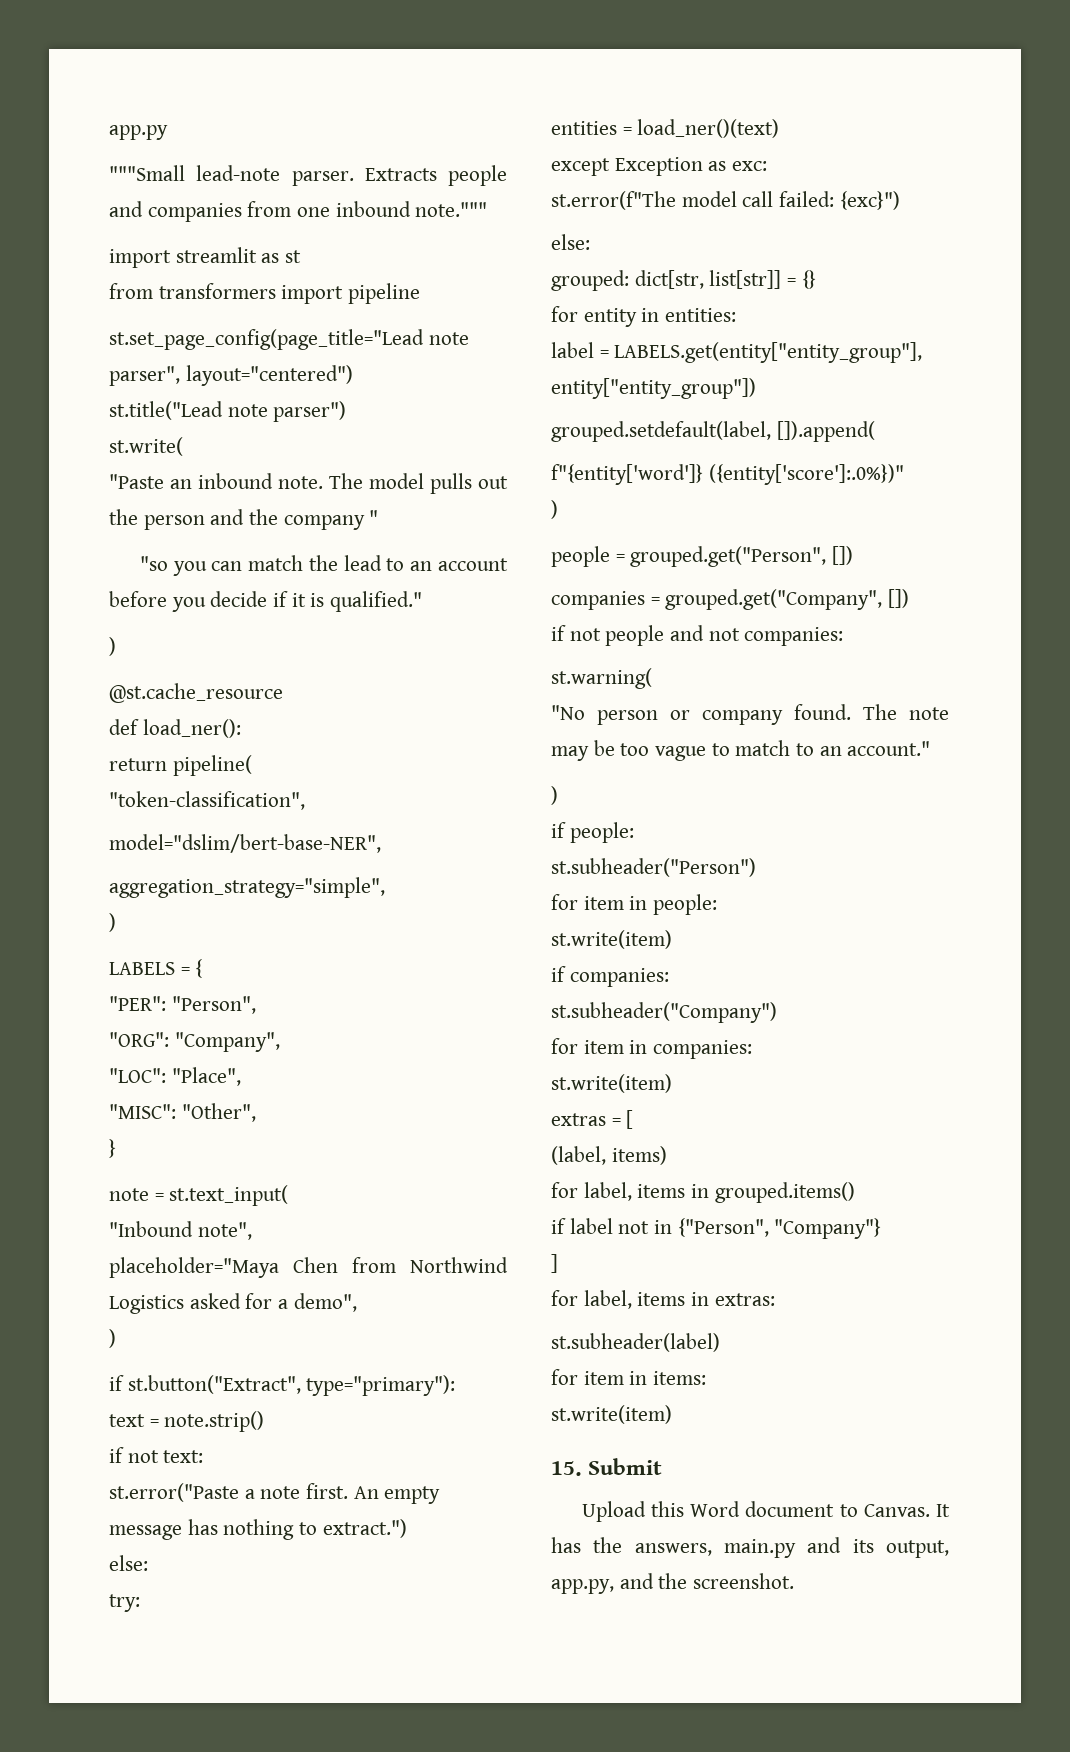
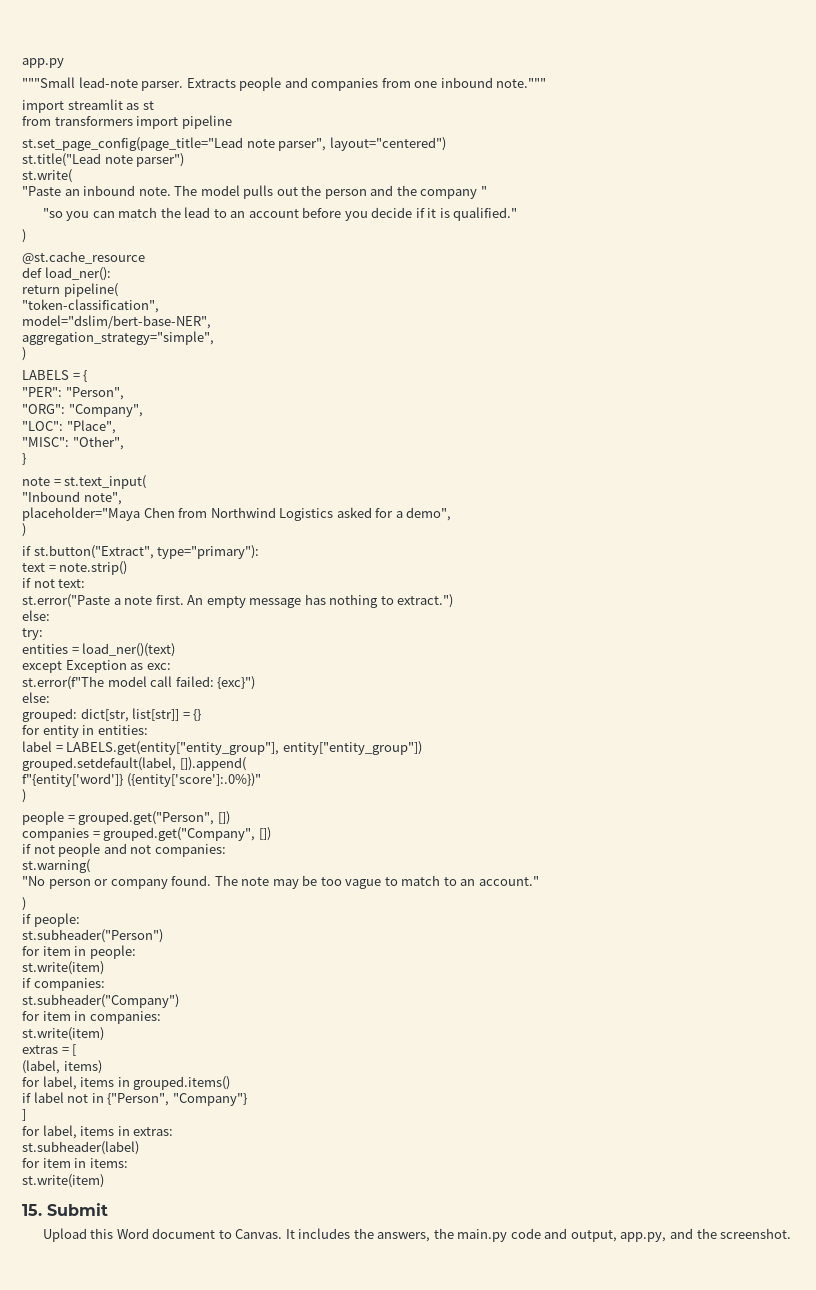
- It has the answers, main.py and its output, app.py, and the screenshot.
+ It includes the answers, the main.py code and output, app.py, and the screenshot.

